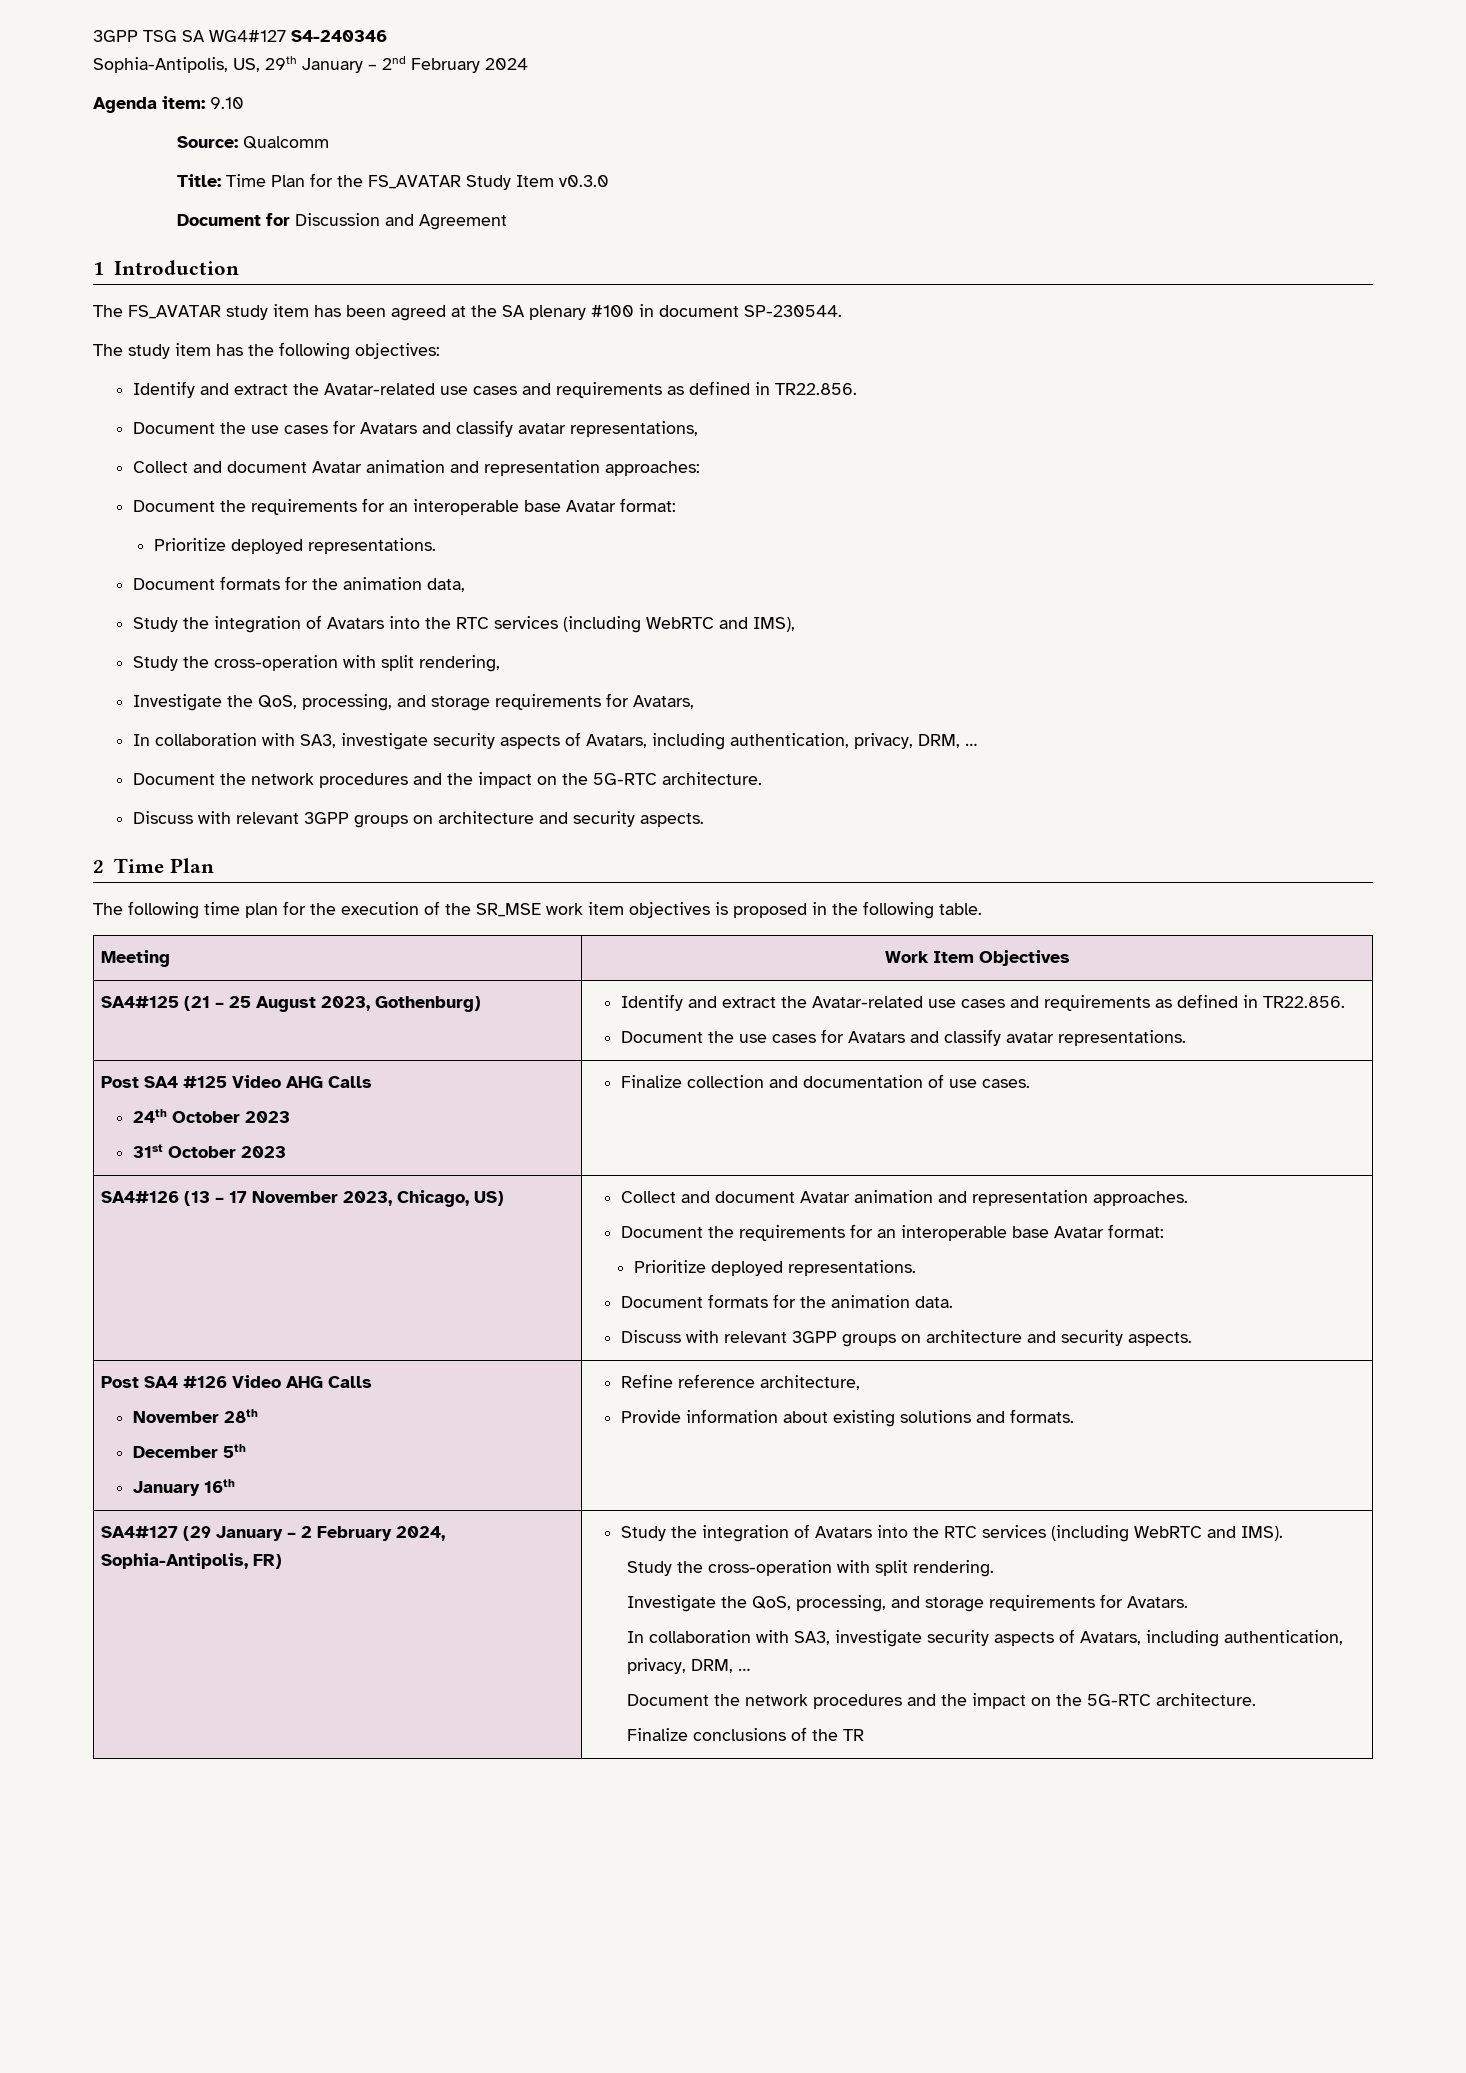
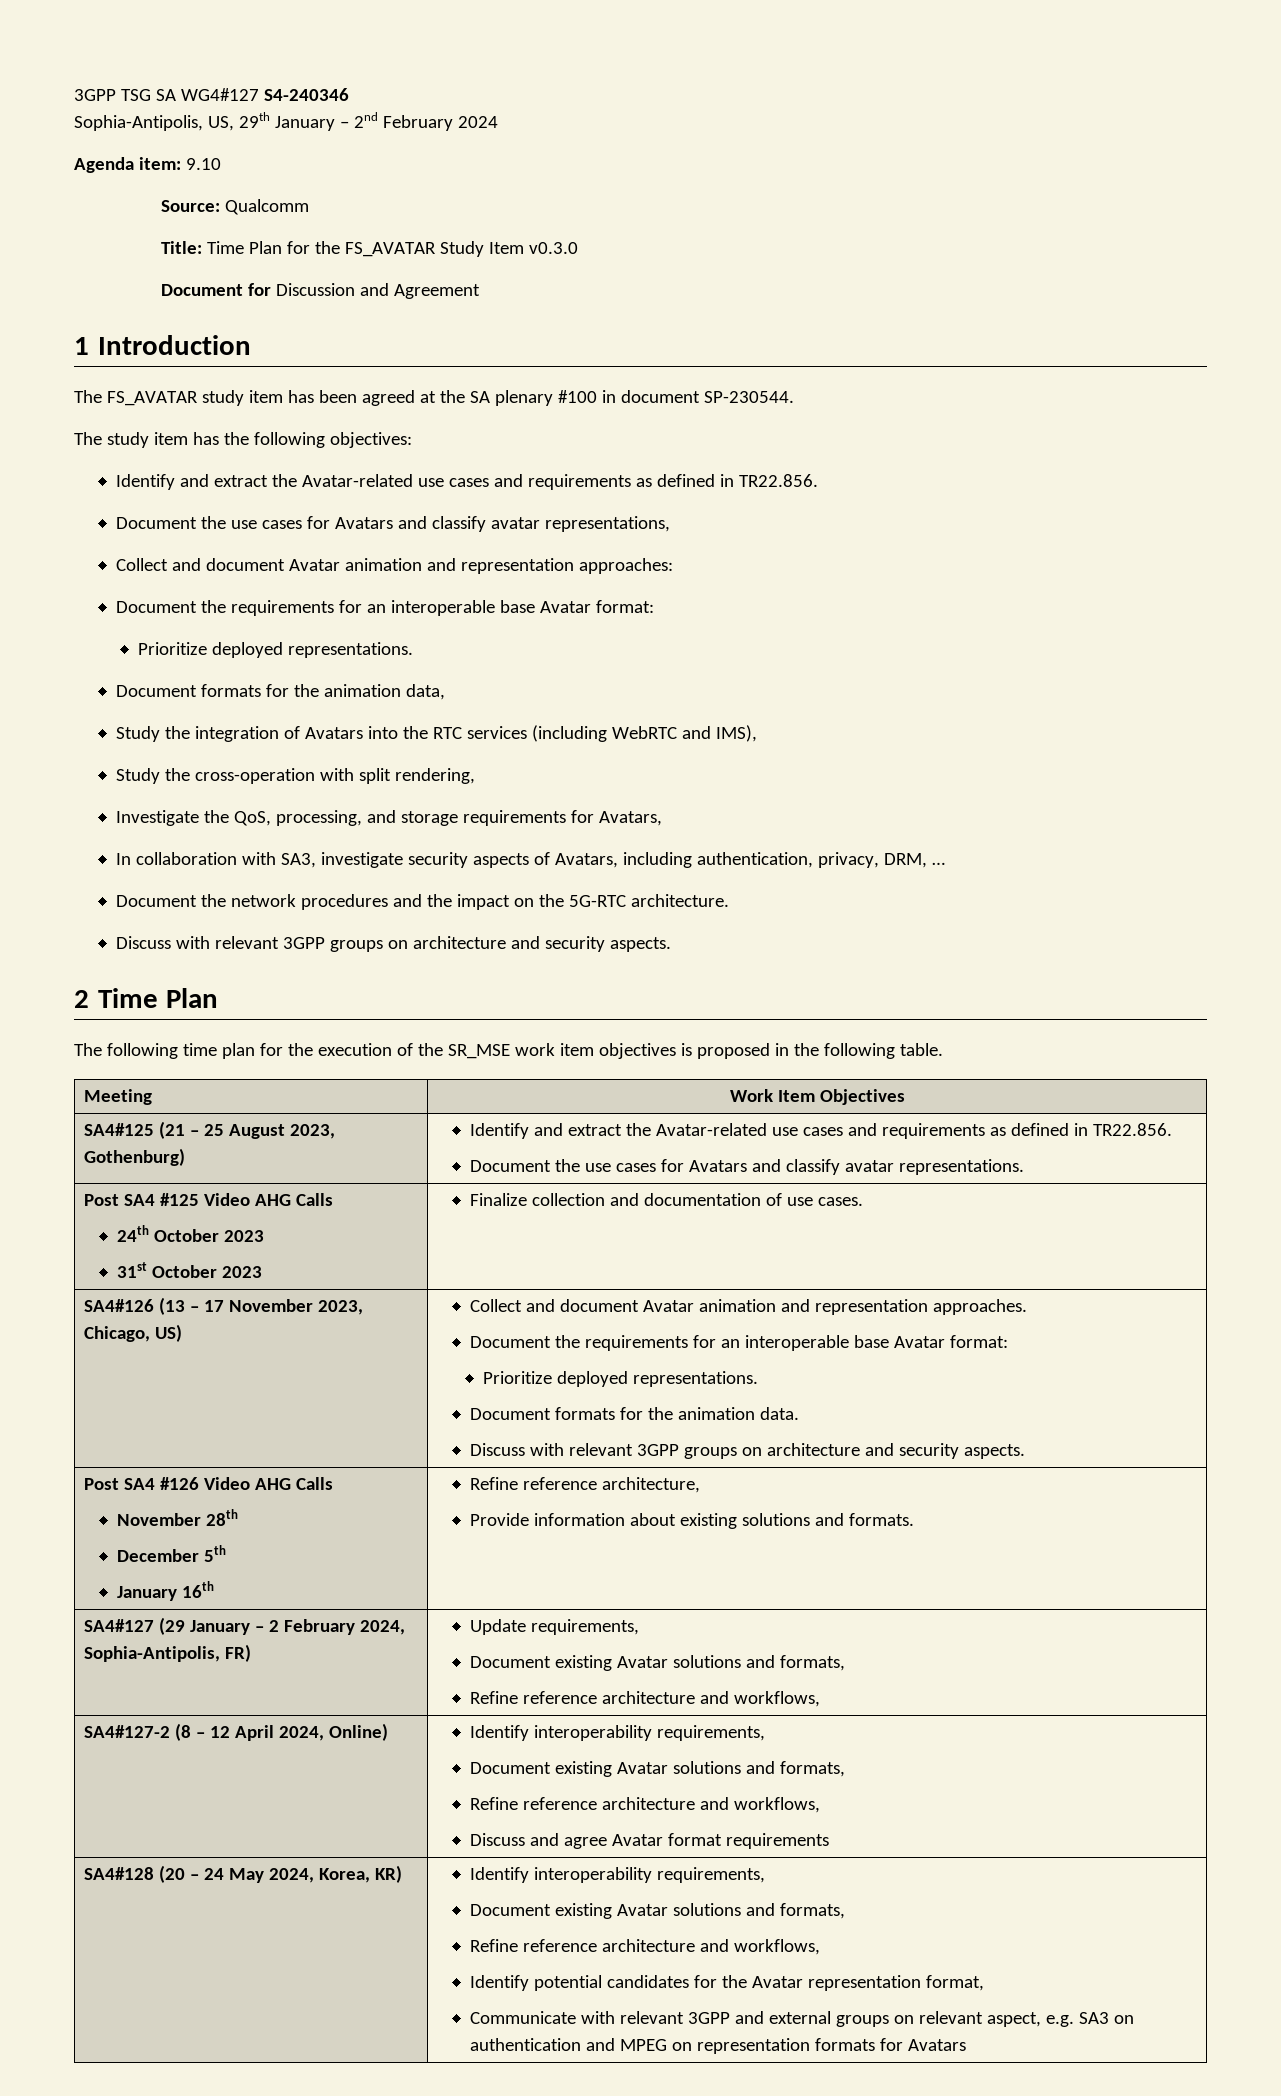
- Study the integration of Avatars into the RTC services (including WebRTC and IMS).
- Study the cross-operation with split rendering.
- Investigate the QoS, processing, and storage requirements for Avatars.
- In collaboration with SA3, investigate security aspects of Avatars, including authentication, privacy, DRM, …
- Document the network procedures and the impact on the 5G-RTC architecture.
- Finalize conclusions of the TR
+ Update requirements,
+ Document existing Avatar solutions and formats,
+ Refine reference architecture and workflows,
+ SA4#127-2 (8 – 12 April 2024, Online) | Identify interoperability requirements,
+ Document existing Avatar solutions and formats,
+ Refine reference architecture and workflows,
+ Discuss and agree Avatar format requirements
+ SA4#128 (20 – 24 May 2024, Korea, KR) | Identify interoperability requirements,
+ Document existing Avatar solutions and formats,
+ Refine reference architecture and workflows,
+ Identify potential candidates for the Avatar representation format,
+ Communicate with relevant 3GPP and external groups on relevant aspect, e.g. SA3 on authentication and MPEG on representation formats for Avatars

